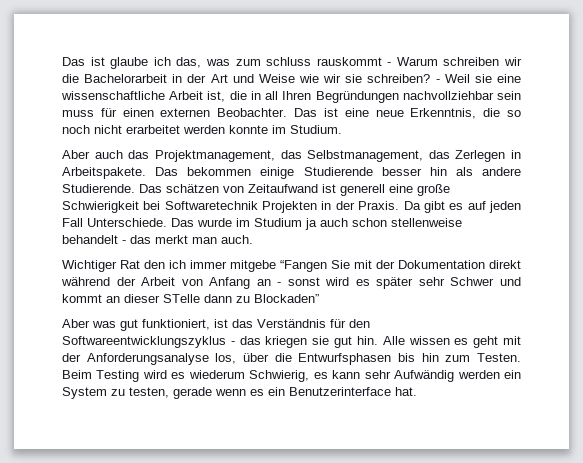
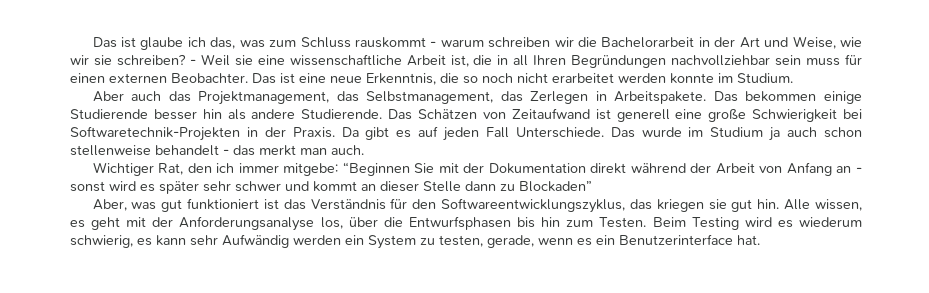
- Das ist glaube ich das, was zum schluss rauskommt - Warum schreiben wir die Bachelorarbeit in der Art und Weise wie wir sie schreiben?
+ Das ist glaube ich das, was zum Schluss rauskommt - warum schreiben wir die Bachelorarbeit in der Art und Weise, wie wir sie schreiben?
- Das schätzen von Zeitaufwand ist generell eine große Schwierigkeit bei Softwaretechnik Projekten in der Praxis.
+ Das Schätzen von Zeitaufwand ist generell eine große Schwierigkeit bei Softwaretechnik-Projekten in der Praxis.
- Wichtiger Rat den ich immer mitgebe “Fangen Sie mit der Dokumentation direkt während der Arbeit von Anfang an - sonst wird es später sehr Schwer und kommt an dieser STelle dann zu Blockaden”
+ Wichtiger Rat, den ich immer mitgebe: “Beginnen Sie mit der Dokumentation direkt während der Arbeit von Anfang an - sonst wird es später sehr schwer und kommt an dieser Stelle dann zu Blockaden”
- Aber was gut funktioniert, ist das Verständnis für den Softwareentwicklungszyklus - das kriegen sie gut hin.
+ Aber, was gut funktioniert ist das Verständnis für den Softwareentwicklungszyklus, das kriegen sie gut hin.
- Alle wissen es geht mit der Anforderungsanalyse los, über die Entwurfsphasen bis hin zum Testen.
+ Alle wissen, es geht mit der Anforderungsanalyse los, über die Entwurfsphasen bis hin zum Testen.
- Beim Testing wird es wiederum Schwierig, es kann sehr Aufwändig werden ein System zu testen, gerade wenn es ein Benutzerinterface hat.
+ Beim Testing wird es wiederum schwierig, es kann sehr Aufwändig werden ein System zu testen, gerade, wenn es ein Benutzerinterface hat.

